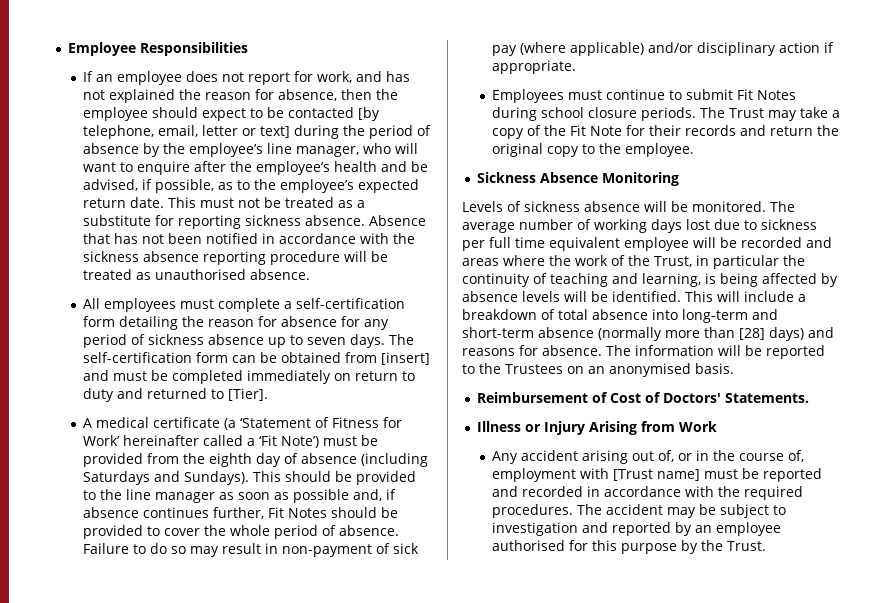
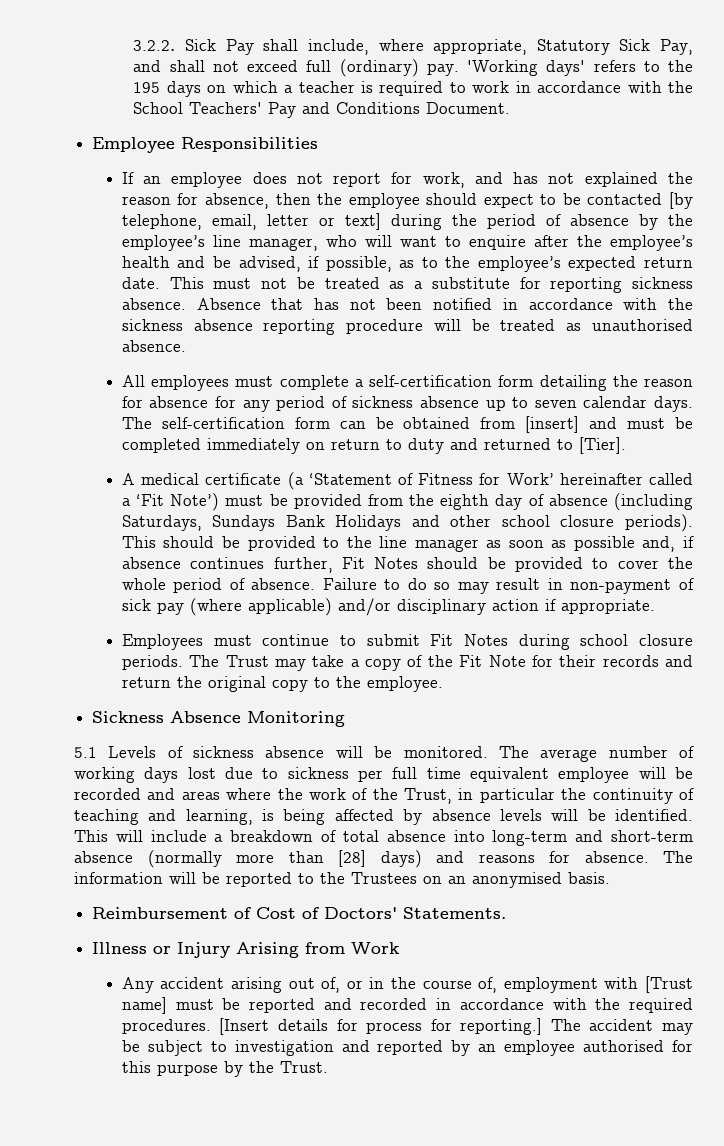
+ 3.2.2. Sick Pay shall include, where appropriate, Statutory Sick Pay, and shall not exceed full (ordinary) pay. 'Working days' refers to the 195 days on which a teacher is required to work in accordance with the School Teachers' Pay and Conditions Document.
- All employees must complete a self-certification form detailing the reason for absence for any period of sickness absence up to seven days.
+ All employees must complete a self-certification form detailing the reason for absence for any period of sickness absence up to seven calendar days.
- A medical certificate (a ‘Statement of Fitness for Work’ hereinafter called a ‘Fit Note’) must be provided from the eighth day of absence (including Saturdays and Sundays).
+ A medical certificate (a ‘Statement of Fitness for Work’ hereinafter called a ‘Fit Note’) must be provided from the eighth day of absence (including Saturdays, Sundays Bank Holidays and other school closure periods).
- Levels of sickness absence will be monitored.
+ 5.1 Levels of sickness absence will be monitored.
+ [Insert details for process for reporting.]

